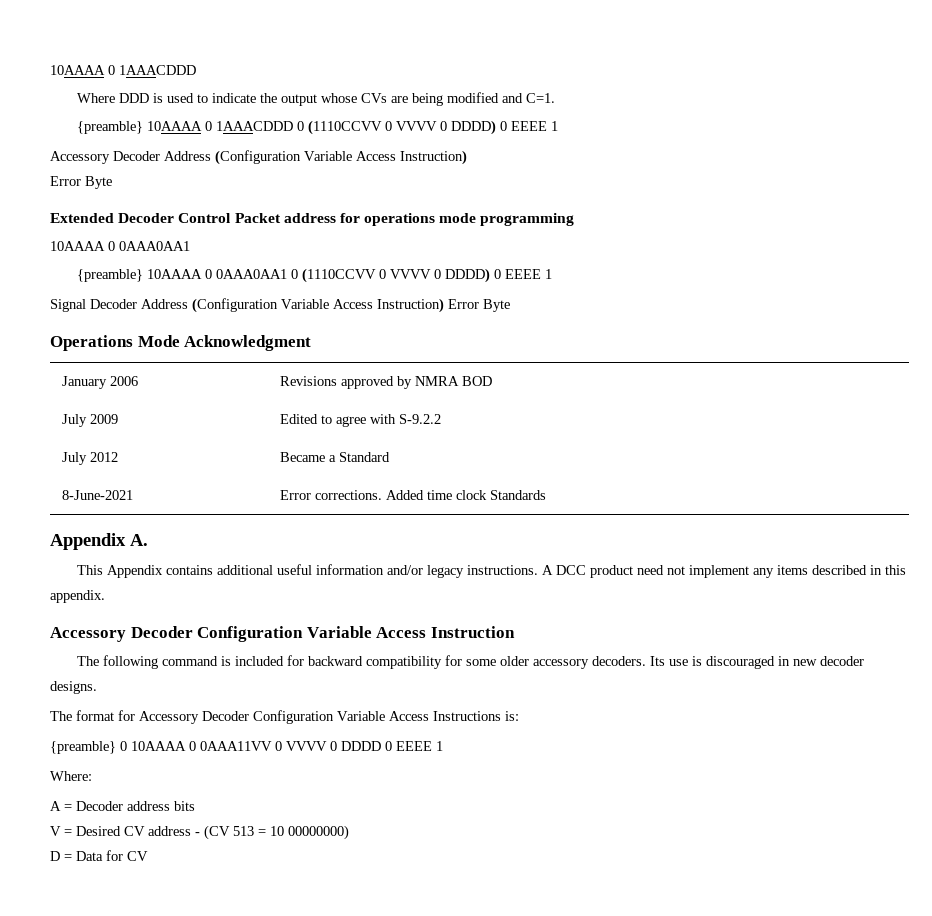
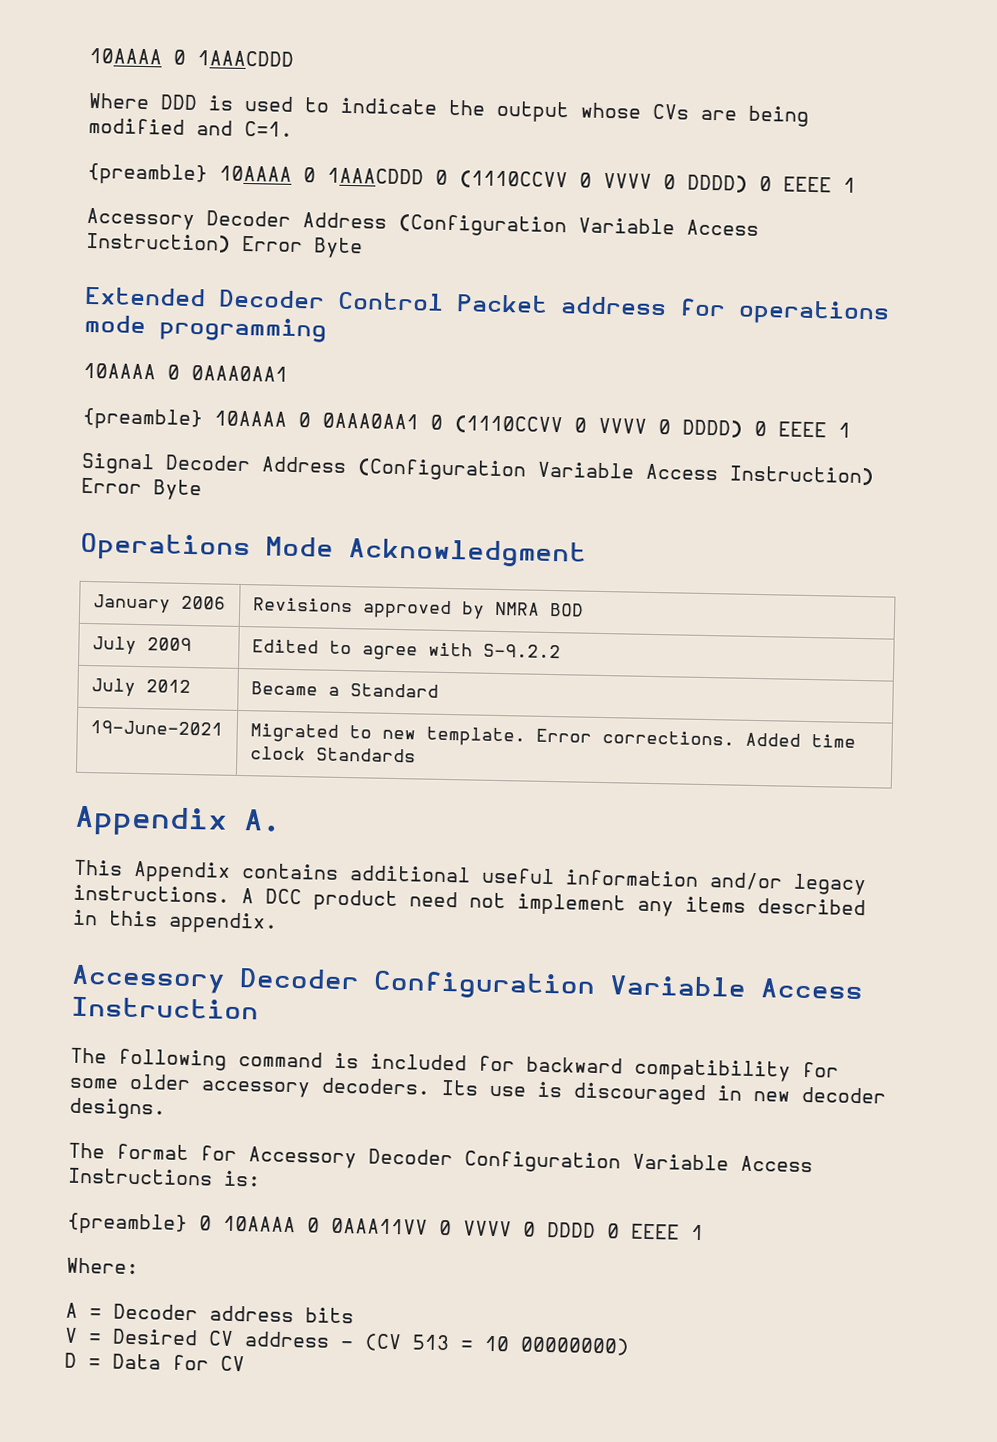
- Accessory Decoder Address (Configuration Variable Access Instruction)
- Error Byte
+ Accessory Decoder Address (Configuration Variable Access Instruction) Error Byte
- 8-June-2021 | Error corrections. Added time clock Standards
+ 19-June-2021 | Migrated to new template. Error corrections. Added time clock Standards

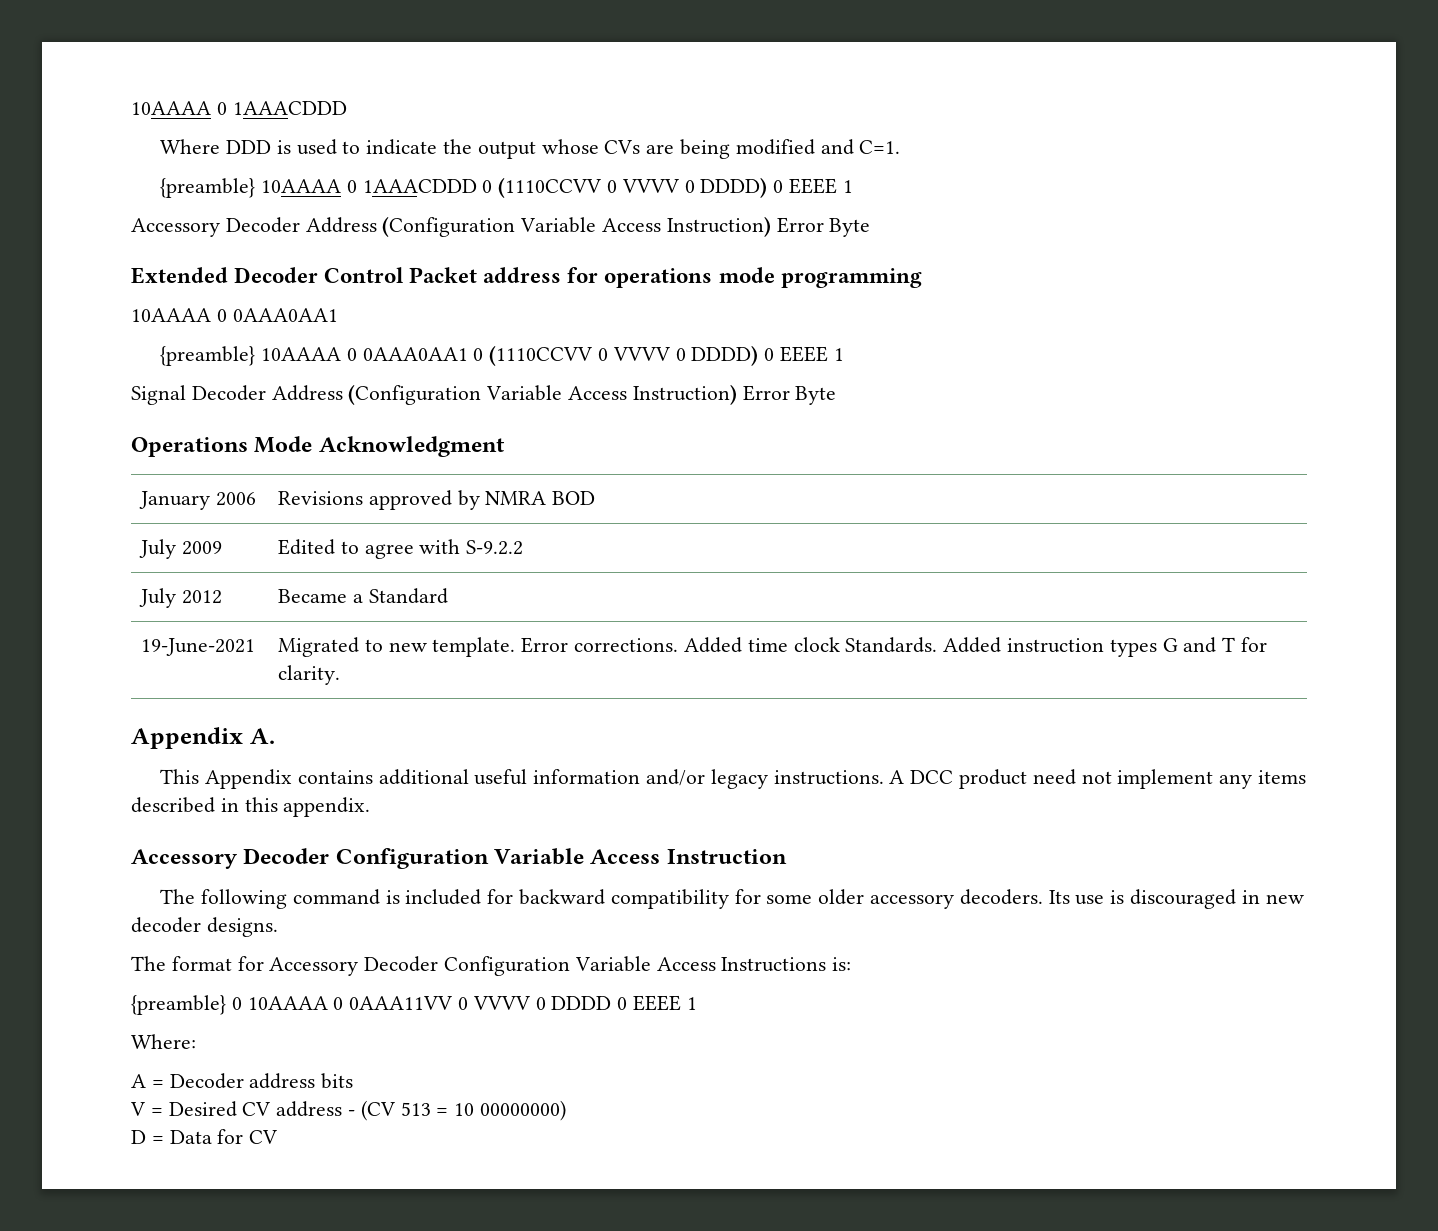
- 19-June-2021 | Migrated to new template. Error corrections. Added time clock Standards
+ 19-June-2021 | Migrated to new template. Error corrections. Added time clock Standards. Added instruction types G and T for clarity.

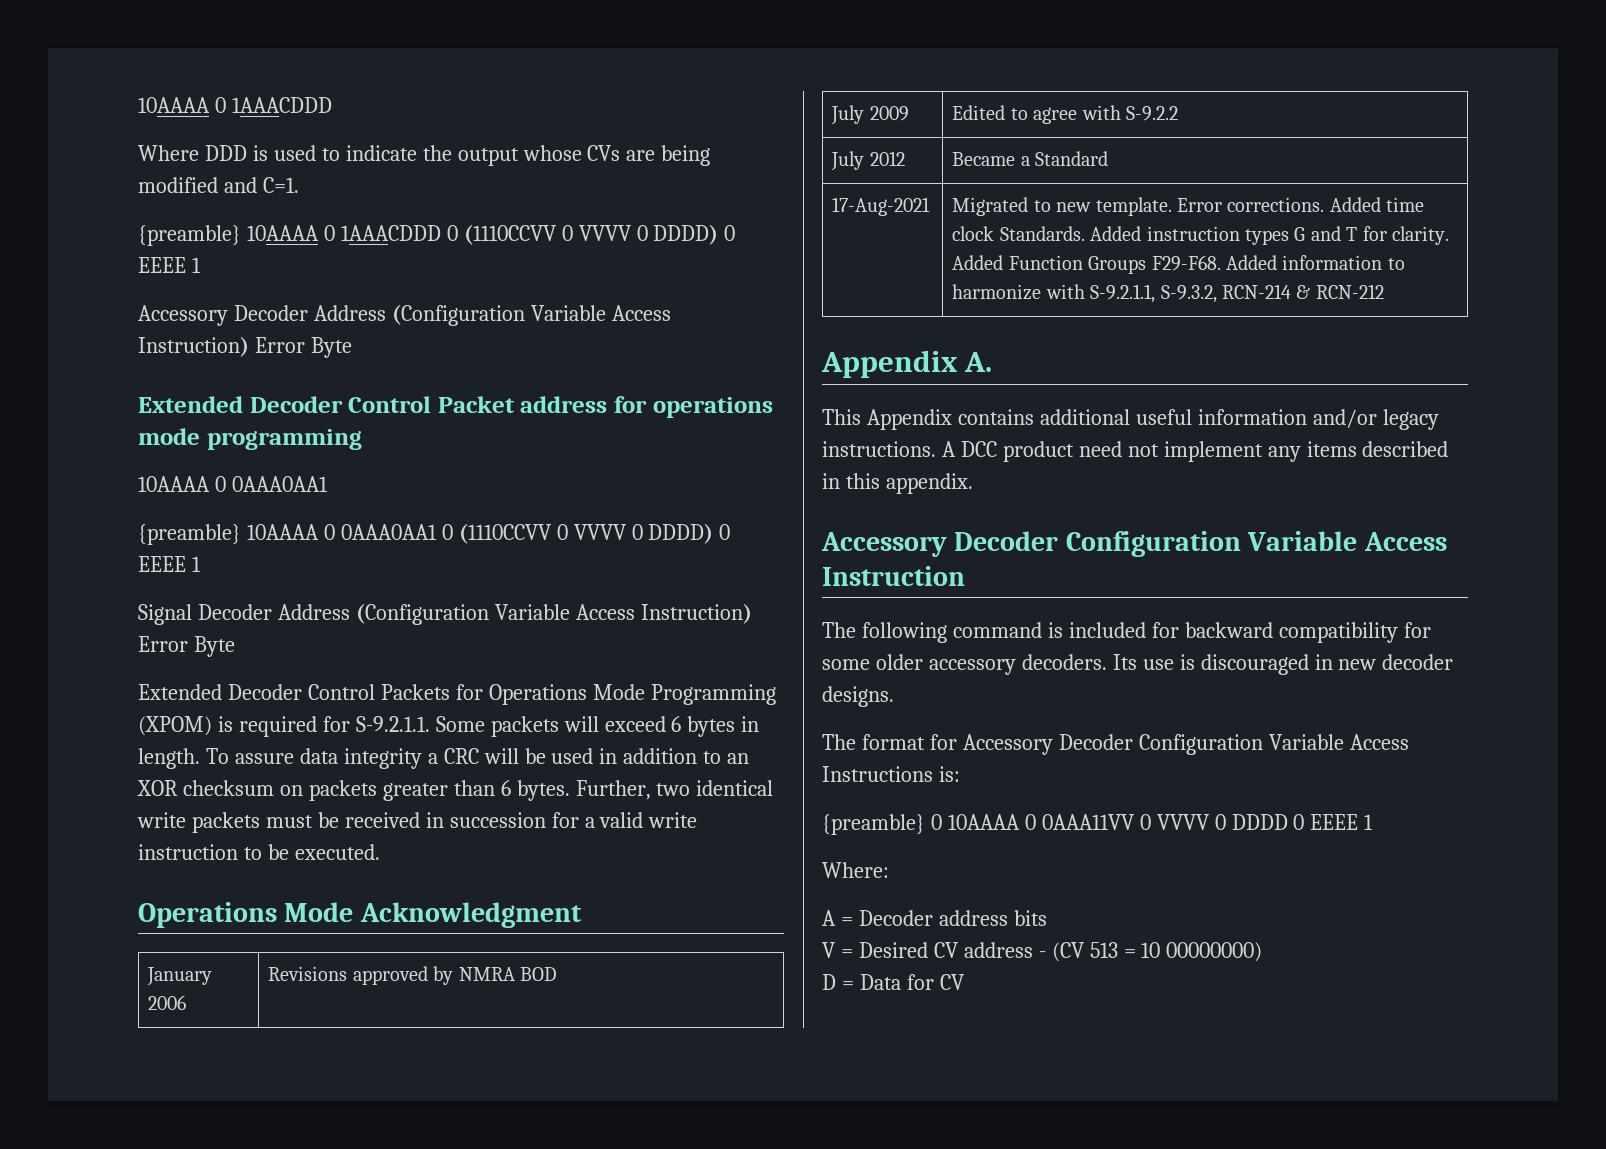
+ Extended Decoder Control Packets for Operations Mode Programming (XPOM) is required for S-9.2.1.1. Some packets will exceed 6 bytes in length. To assure data integrity a CRC will be used in addition to an XOR checksum on packets greater than 6 bytes. Further, two identical write packets must be received in succession for a valid write instruction to be executed.
- 19-June-2021 | Migrated to new template. Error corrections. Added time clock Standards. Added instruction types G and T for clarity.
+ 17-Aug-2021 | Migrated to new template. Error corrections. Added time clock Standards. Added instruction types G and T for clarity. Added Function Groups F29-F68. Added information to harmonize with S-9.2.1.1, S-9.3.2, RCN-214 & RCN-212

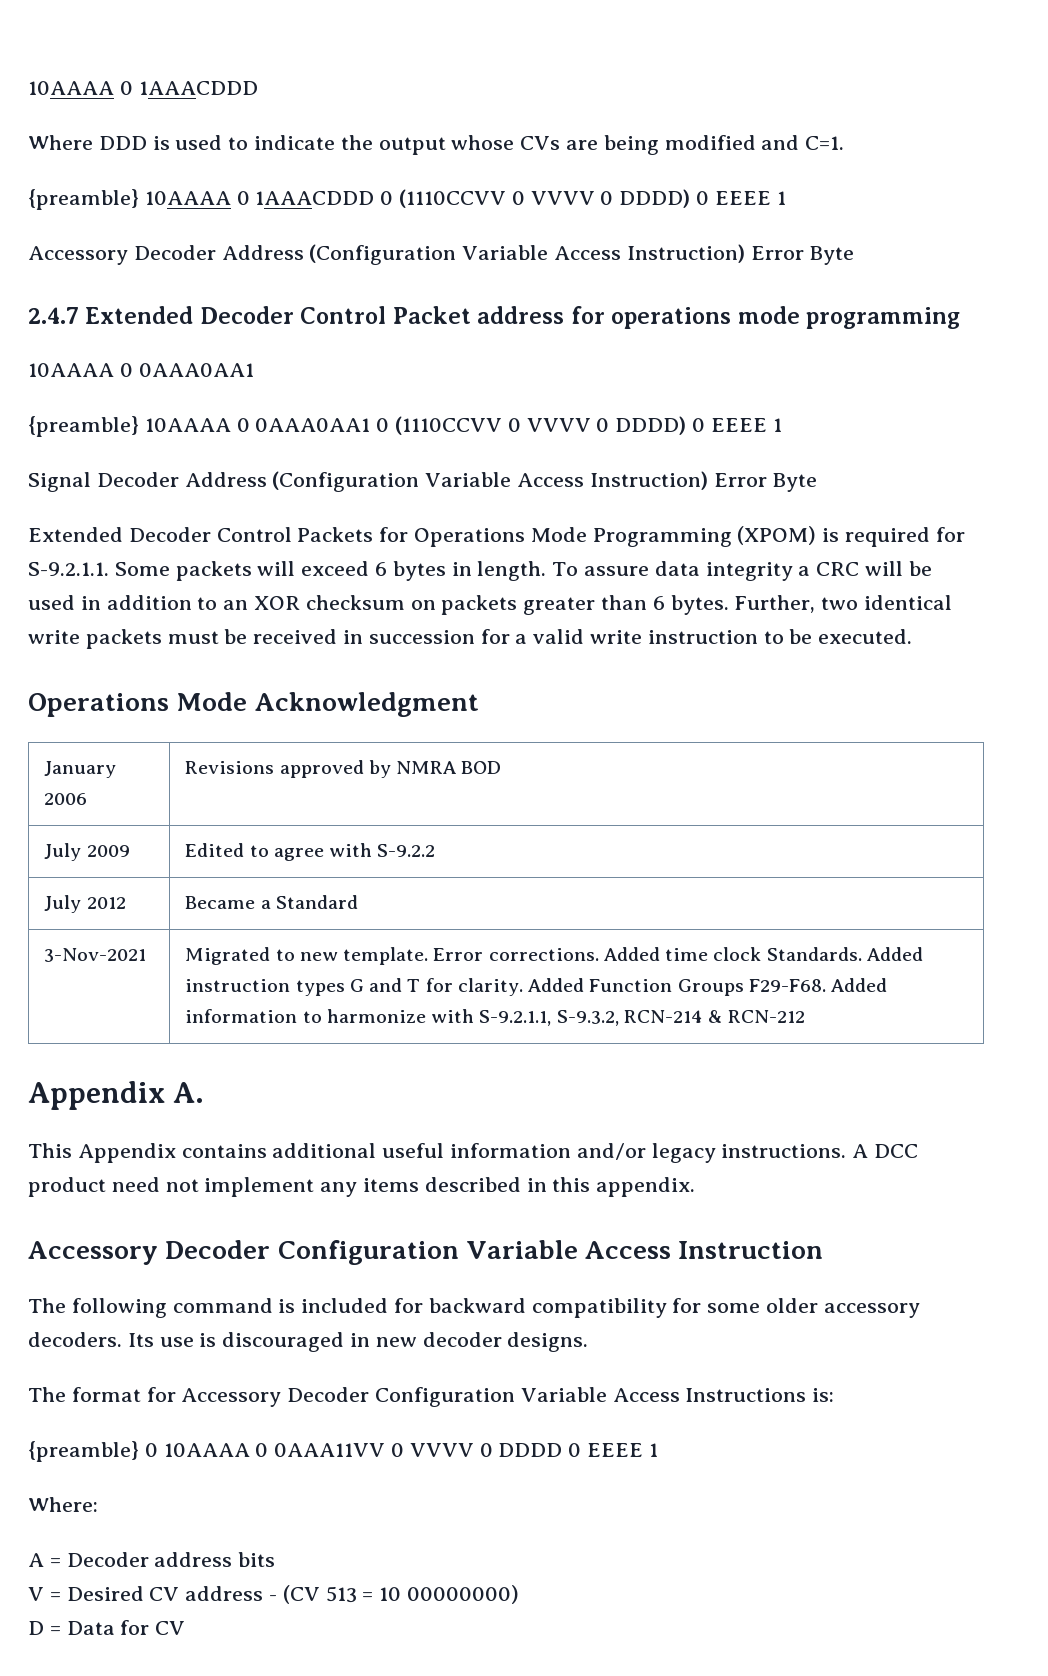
- Extended Decoder Control Packet address for operations mode programming
+ 2.4.7 Extended Decoder Control Packet address for operations mode programming
- 17-Aug-2021 | Migrated to new template. Error corrections. Added time clock Standards. Added instruction types G and T for clarity. Added Function Groups F29-F68. Added information to harmonize with S-9.2.1.1, S-9.3.2, RCN-214 & RCN-212
+ 3-Nov-2021 | Migrated to new template. Error corrections. Added time clock Standards. Added instruction types G and T for clarity. Added Function Groups F29-F68. Added information to harmonize with S-9.2.1.1, S-9.3.2, RCN-214 & RCN-212

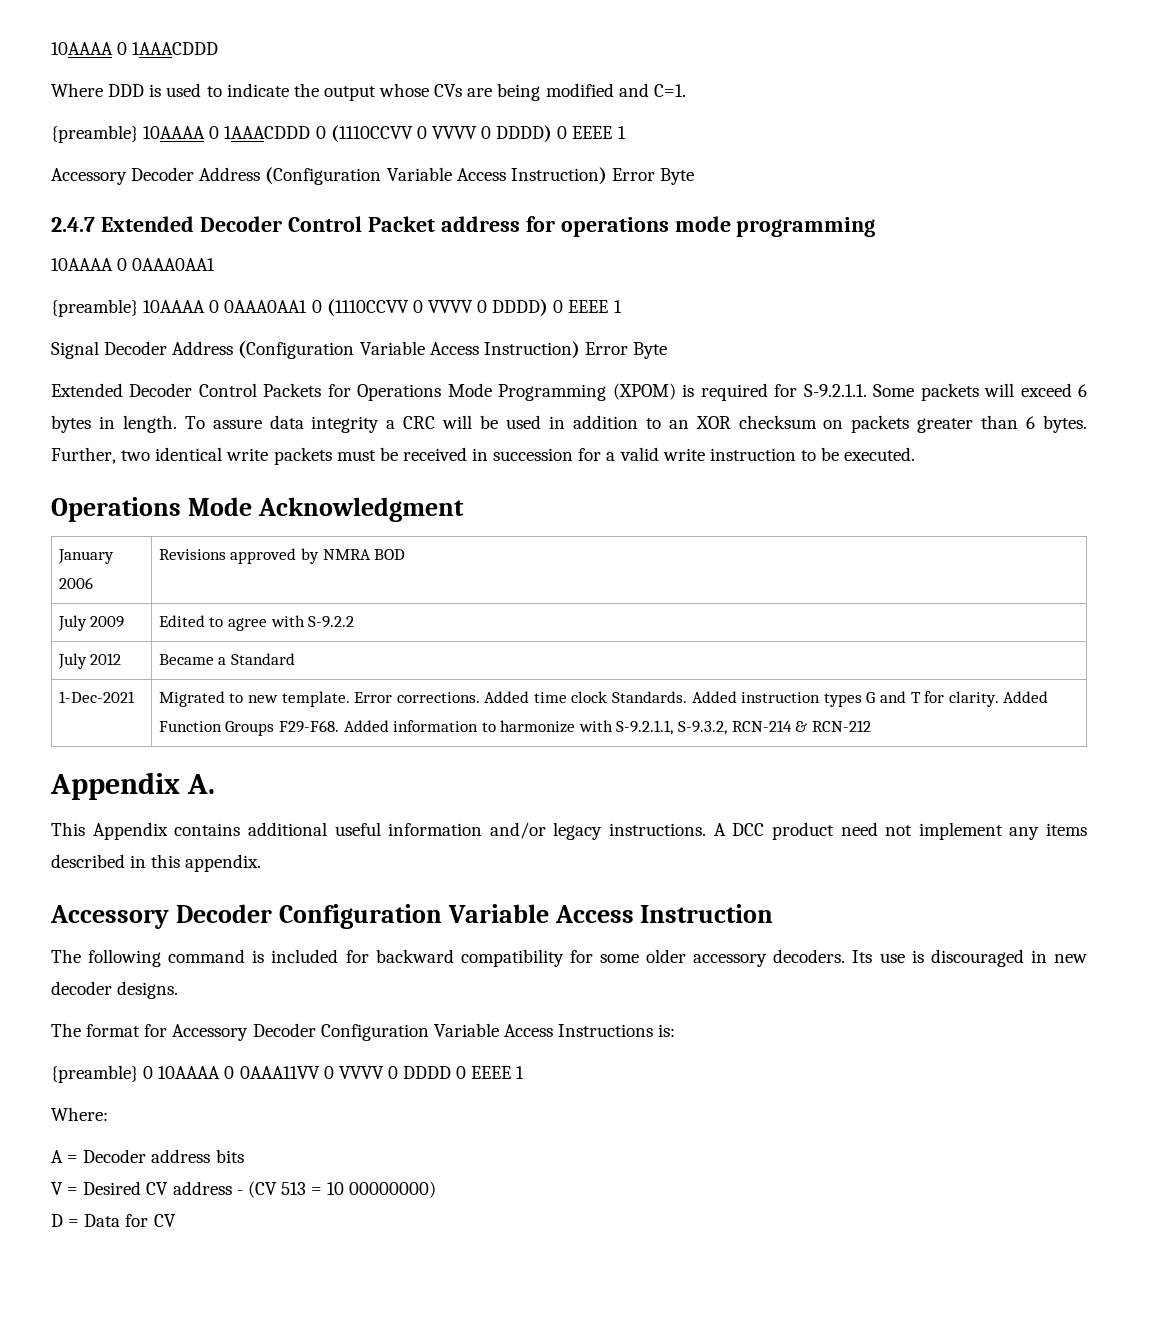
- 3-Nov-2021 | Migrated to new template. Error corrections. Added time clock Standards. Added instruction types G and T for clarity. Added Function Groups F29-F68. Added information to harmonize with S-9.2.1.1, S-9.3.2, RCN-214 & RCN-212
+ 1-Dec-2021 | Migrated to new template. Error corrections. Added time clock Standards. Added instruction types G and T for clarity. Added Function Groups F29-F68. Added information to harmonize with S-9.2.1.1, S-9.3.2, RCN-214 & RCN-212

